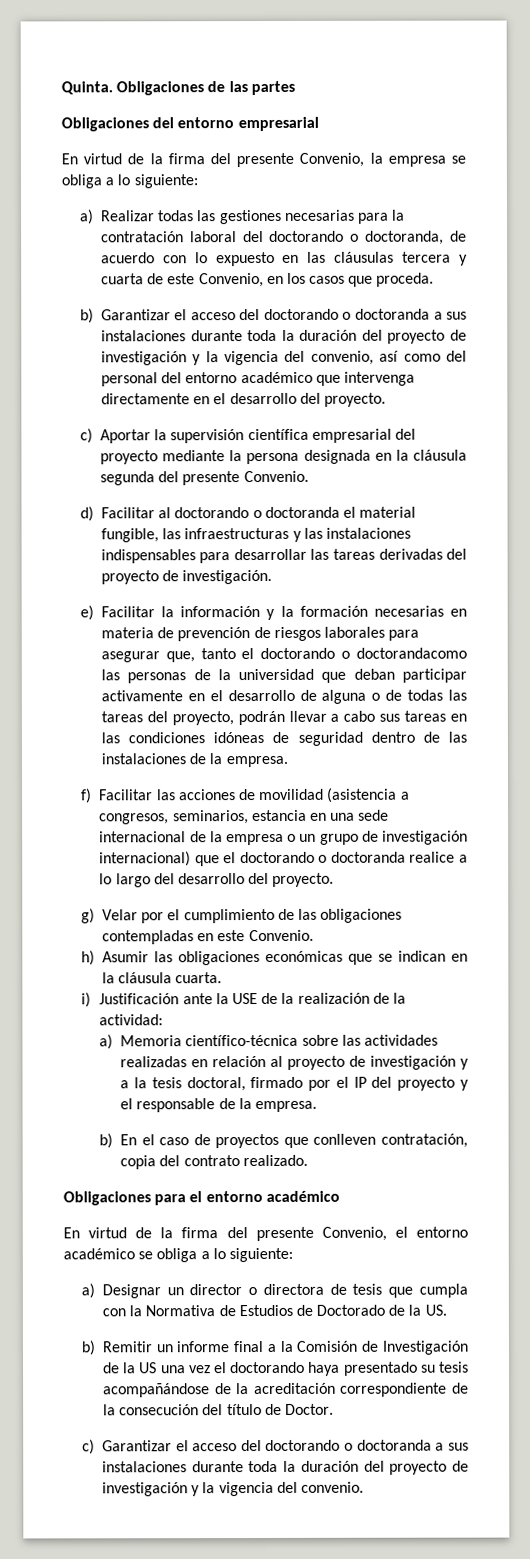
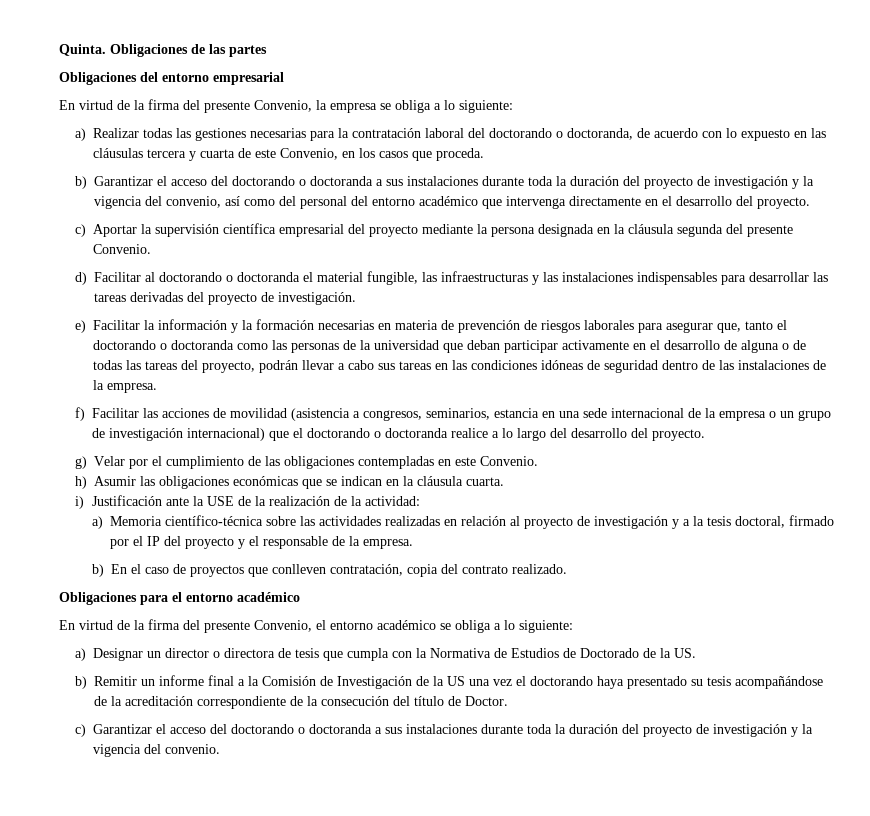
- e) Facilitar la información y la formación necesarias en materia de prevención de riesgos laborales para asegurar que, tanto el doctorando o doctorandacomo las personas de la universidad que deban participar activamente en el desarrollo de alguna o de todas las tareas del proyecto, podrán llevar a cabo sus tareas en las condiciones idóneas de seguridad dentro de las instalaciones de la empresa.
+ e) Facilitar la información y la formación necesarias en materia de prevención de riesgos laborales para asegurar que, tanto el doctorando o doctoranda como las personas de la universidad que deban participar activamente en el desarrollo de alguna o de todas las tareas del proyecto, podrán llevar a cabo sus tareas en las condiciones idóneas de seguridad dentro de las instalaciones de la empresa.

